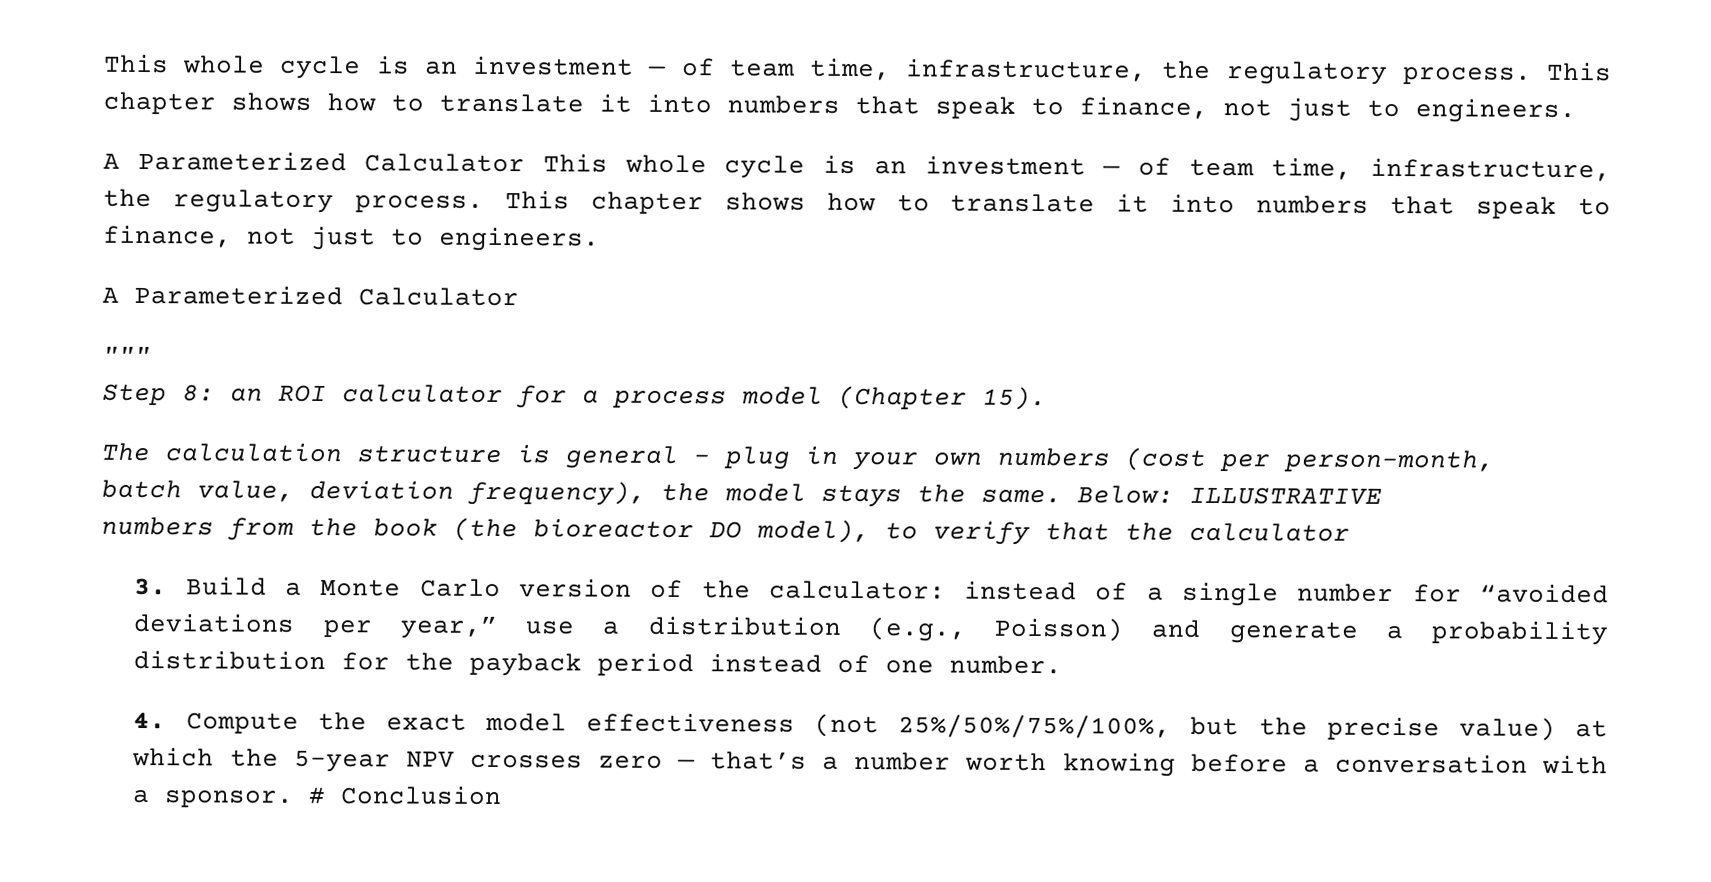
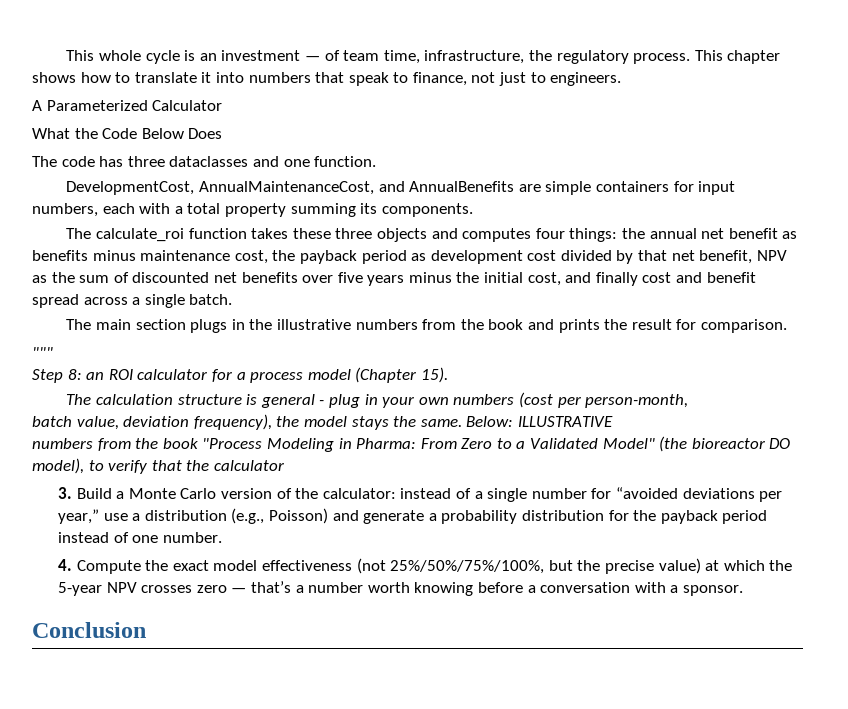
- A Parameterized Calculator This whole cycle is an investment — of team time, infrastructure, the regulatory process. This chapter shows how to translate it into numbers that speak to finance, not just to engineers.
  A Parameterized Calculator
+ What the Code Below Does
+ The code has three dataclasses and one function.
+ DevelopmentCost, AnnualMaintenanceCost, and AnnualBenefits are simple containers for input numbers, each with a total property summing its components.
+ The calculate_roi function takes these three objects and computes four things: the annual net benefit as benefits minus maintenance cost, the payback period as development cost divided by that net benefit, NPV as the sum of discounted net benefits over five years minus the initial cost, and finally cost and benefit spread across a single batch.
+ The main section plugs in the illustrative numbers from the book and prints the result for comparison.
- numbers from the book (the bioreactor DO model), to verify that the calculator
+ numbers from the book "Process Modeling in Pharma: From Zero to a Validated Model" (the bioreactor DO model), to verify that the calculator
- 4. Compute the exact model effectiveness (not 25%/50%/75%/100%, but the precise value) at which the 5-year NPV crosses zero — that’s a number worth knowing before a conversation with a sponsor. # Conclusion
+ 4. Compute the exact model effectiveness (not 25%/50%/75%/100%, but the precise value) at which the 5-year NPV crosses zero — that’s a number worth knowing before a conversation with a sponsor.
+ Conclusion

